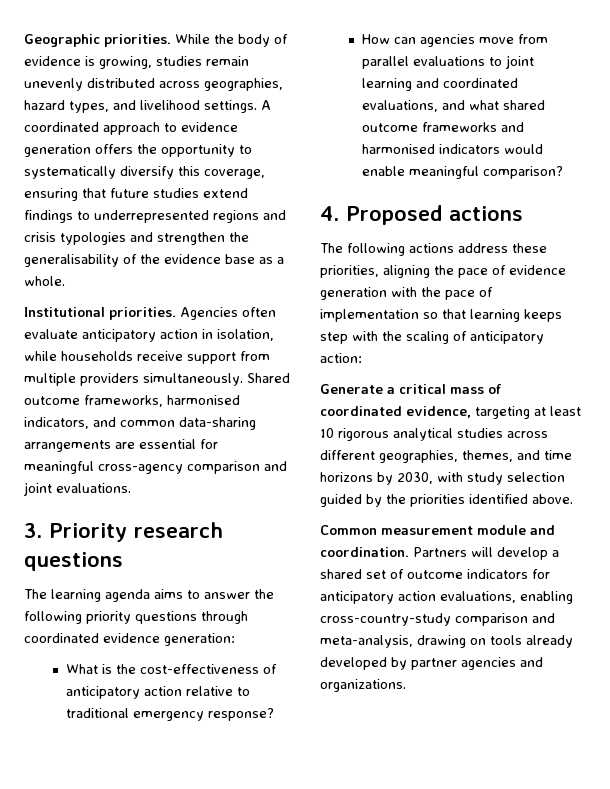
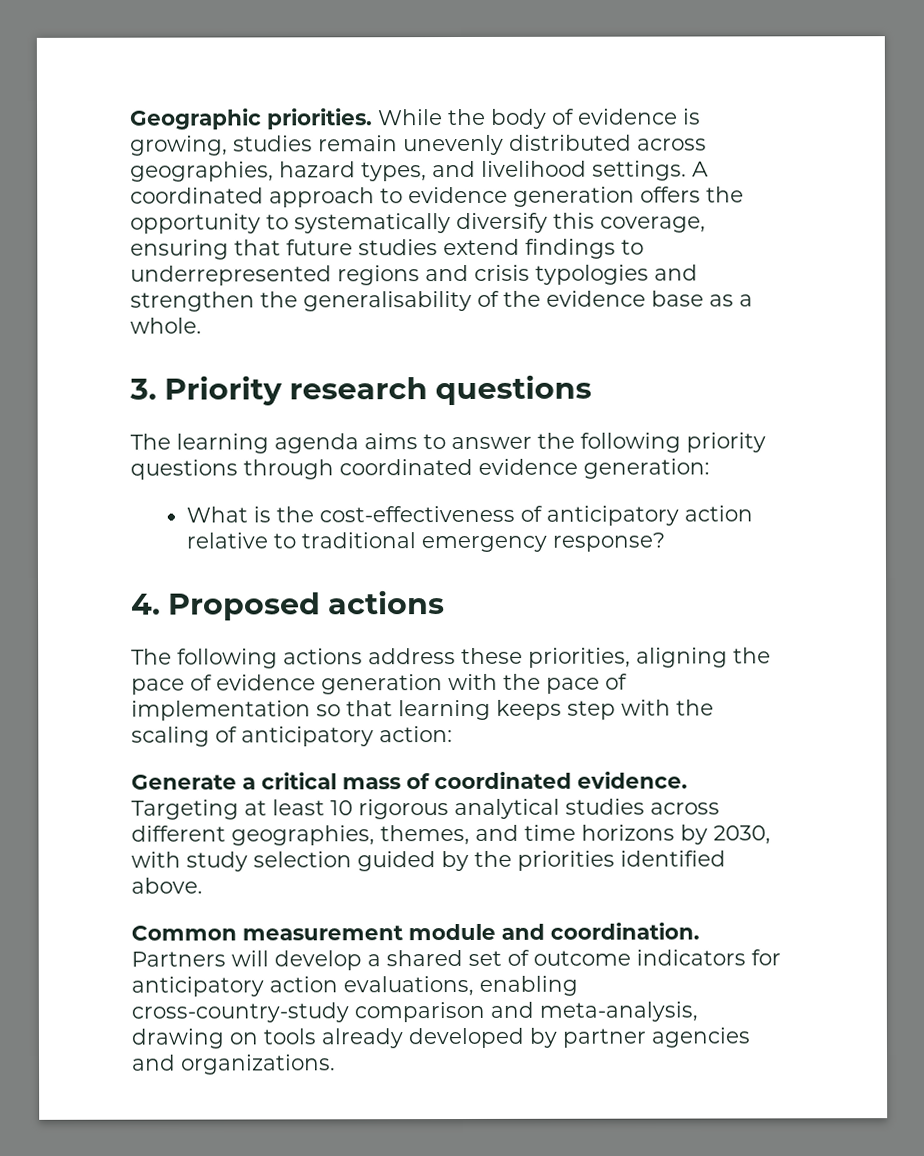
- Institutional priorities. Agencies often evaluate anticipatory action in isolation, while households receive support from multiple providers simultaneously. Shared outcome frameworks, harmonised indicators, and common data-sharing arrangements are essential for meaningful cross-agency comparison and joint evaluations.
- How can agencies move from parallel evaluations to joint learning and coordinated evaluations, and what shared outcome frameworks and harmonised indicators would enable meaningful comparison?
- Generate a critical mass of coordinated evidence, targeting at least 10 rigorous analytical studies across different geographies, themes, and time horizons by 2030, with study selection guided by the priorities identified above.
+ Generate a critical mass of coordinated evidence. Targeting at least 10 rigorous analytical studies across different geographies, themes, and time horizons by 2030, with study selection guided by the priorities identified above.

